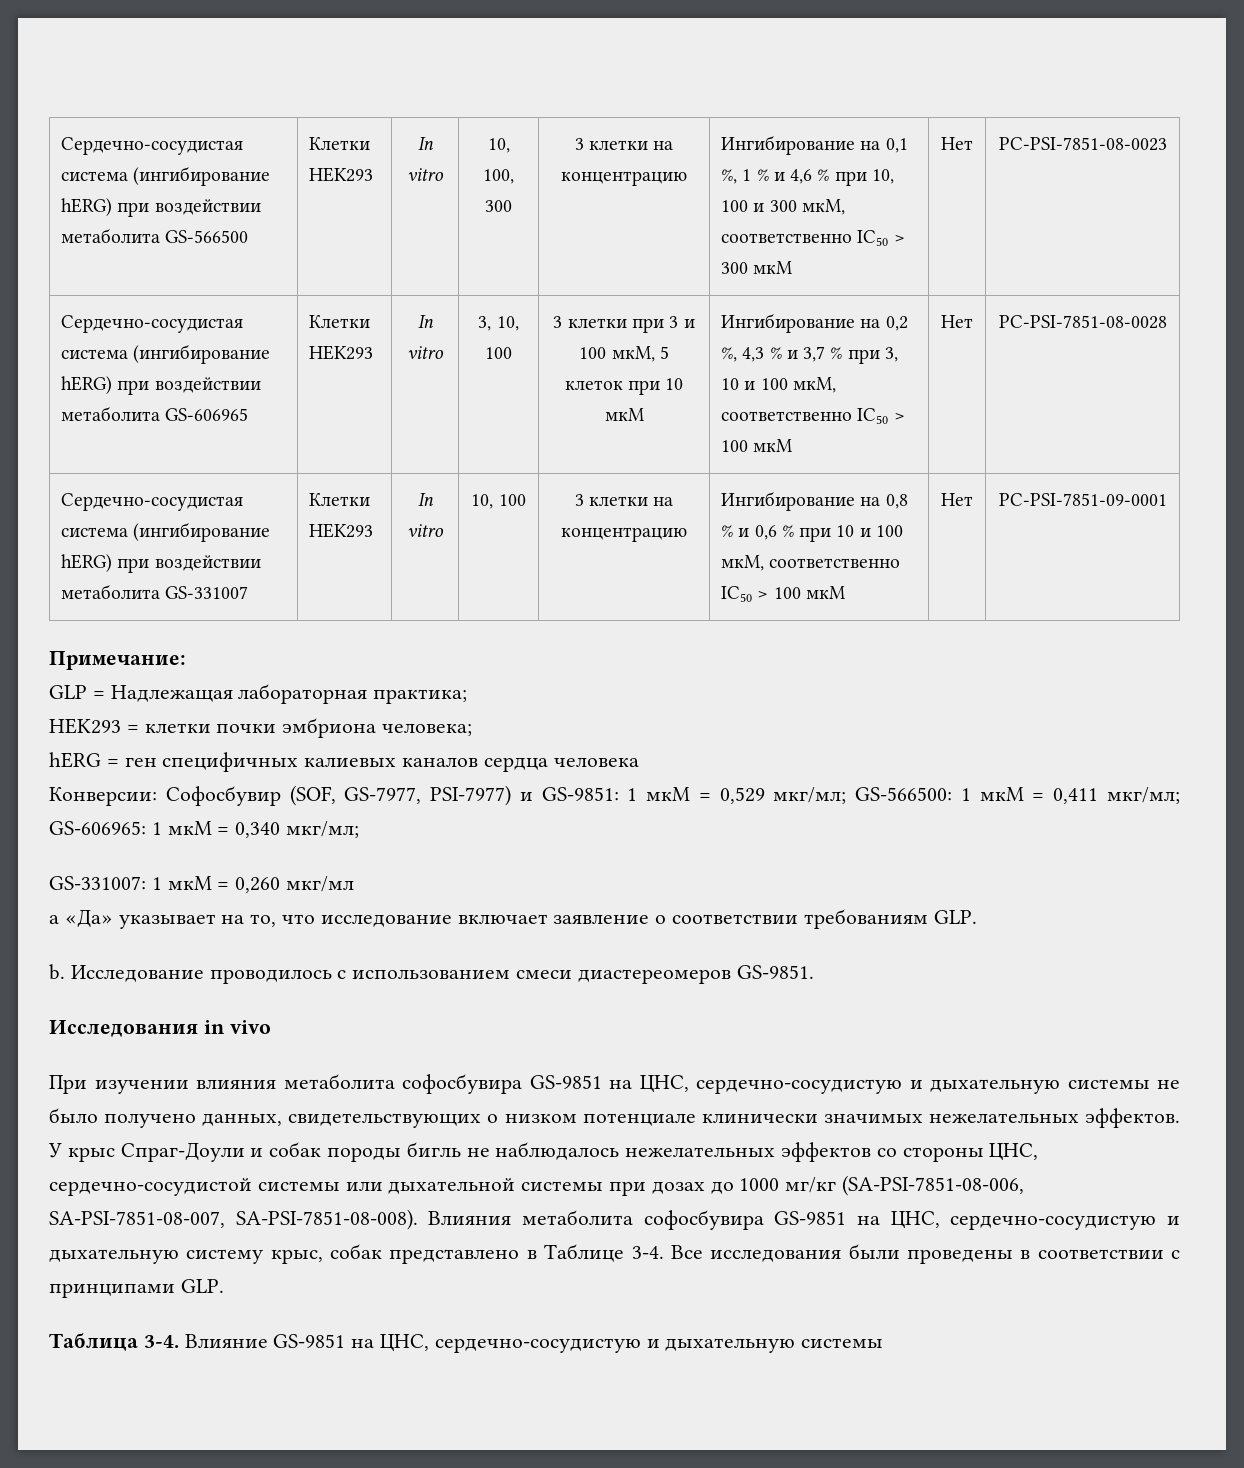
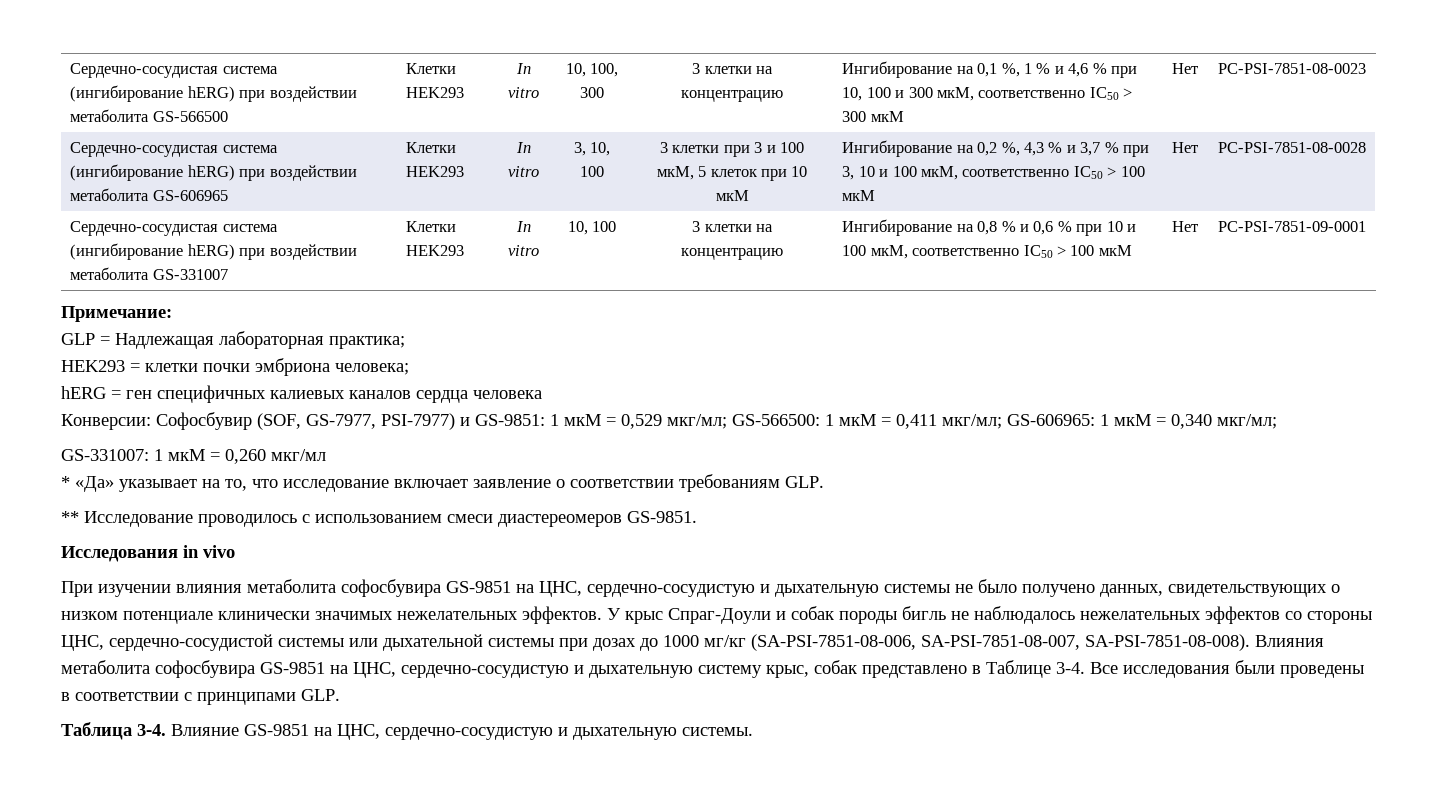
- а «Да» указывает на то, что исследование включает заявление о соответствии требованиям GLP.
+ * «Да» указывает на то, что исследование включает заявление о соответствии требованиям GLP.
- b. Исследование проводилось с использованием смеси диастереомеров GS-9851.
+ ** Исследование проводилось с использованием смеси диастереомеров GS-9851.
- Влияние GS-9851 на ЦНС, сердечно-сосудистую и дыхательную системы
+ Влияние GS-9851 на ЦНС, сердечно-сосудистую и дыхательную системы.

